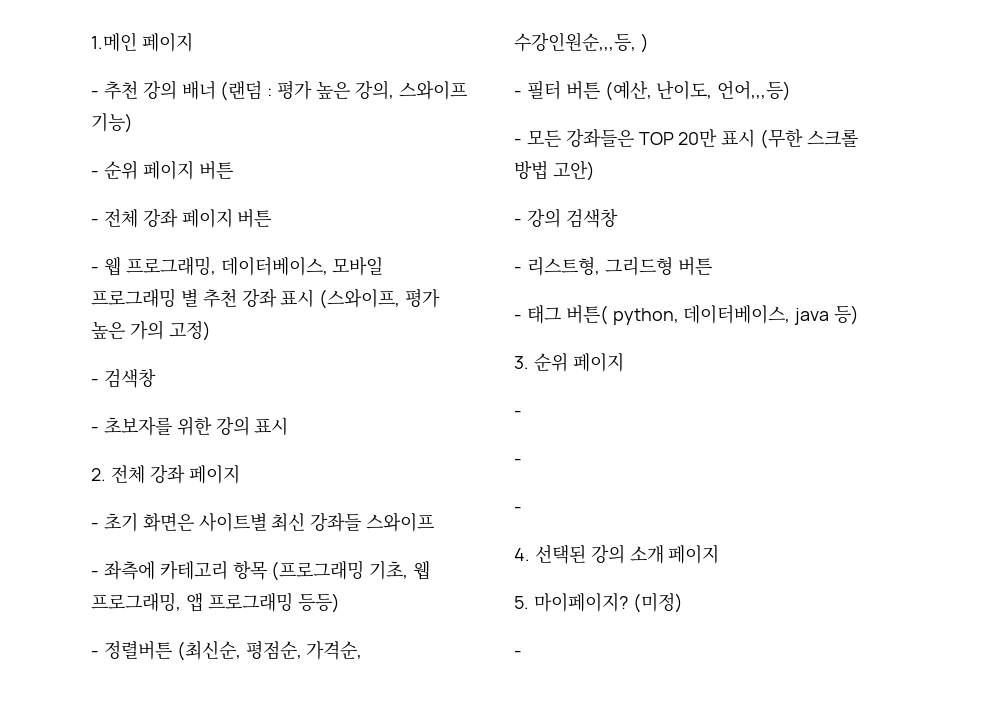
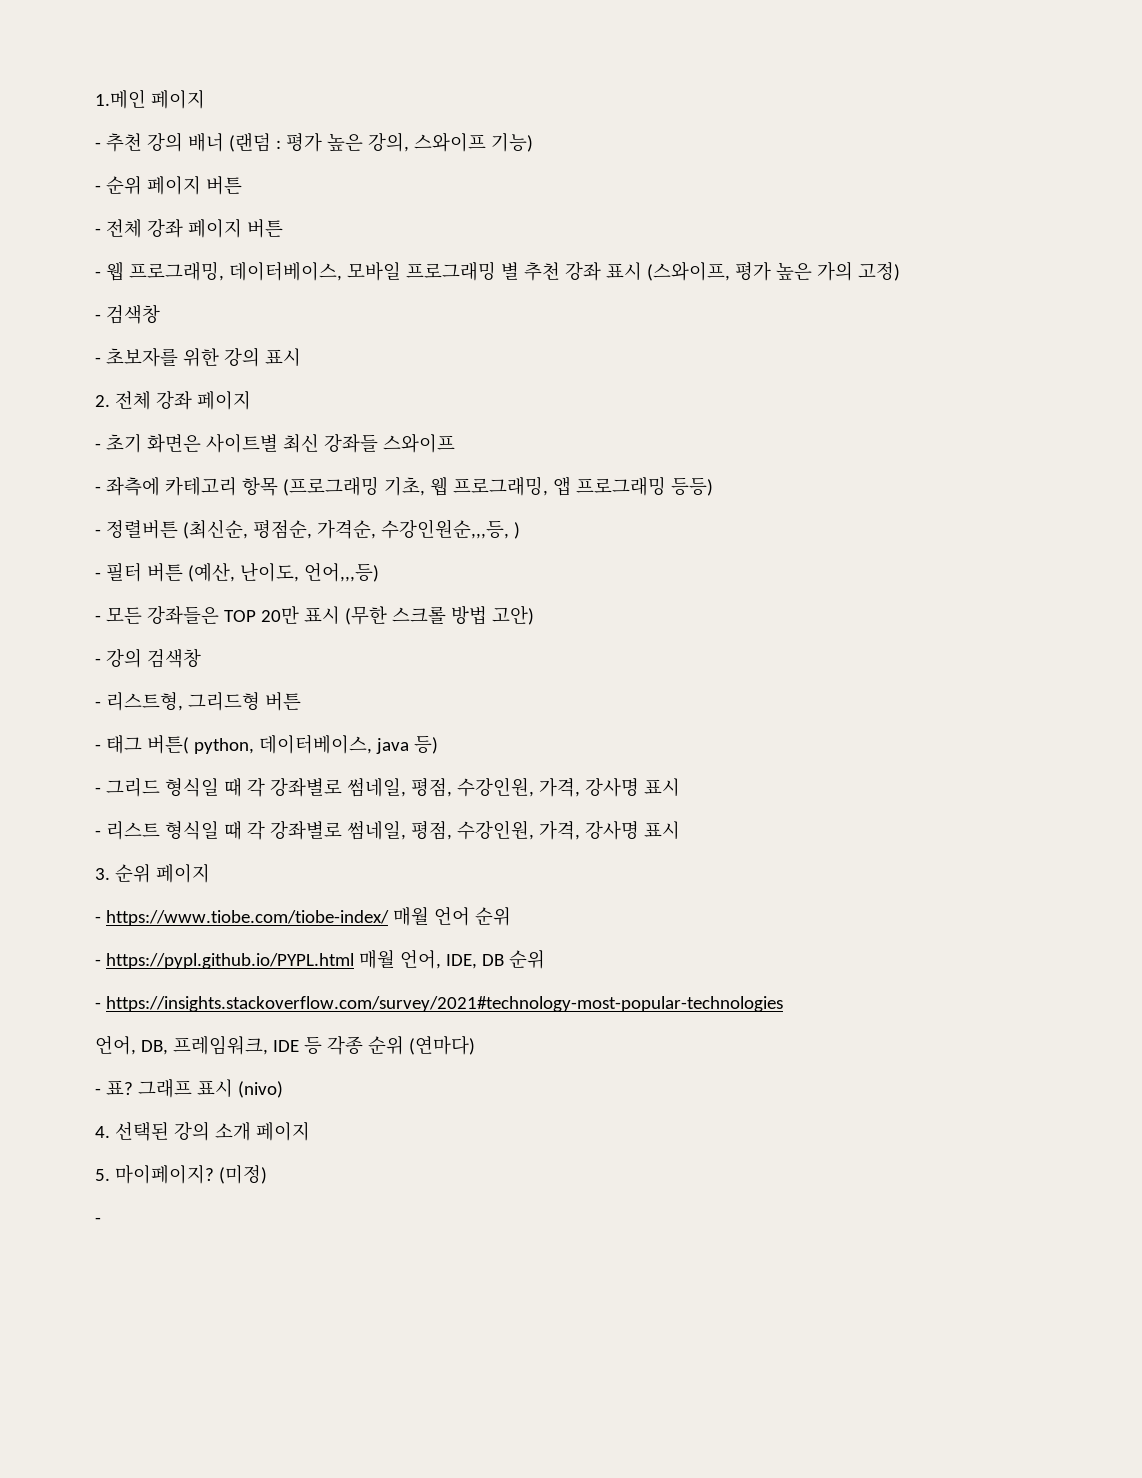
+ - 그리드 형식일 때 각 강좌별로 썸네일, 평점, 수강인원, 가격, 강사명 표시
+ - 리스트 형식일 때 각 강좌별로 썸네일, 평점, 수강인원, 가격, 강사명 표시
  3. 순위 페이지
- -
- -
- -
+ - https://www.tiobe.com/tiobe-index/ 매월 언어 순위
+ - https://pypl.github.io/PYPL.html 매월 언어, IDE, DB 순위
+ - https://insights.stackoverflow.com/survey/2021#technology-most-popular-technologies
+ 언어, DB, 프레임워크, IDE 등 각종 순위 (연마다)
+ - 표? 그래프 표시 (nivo)

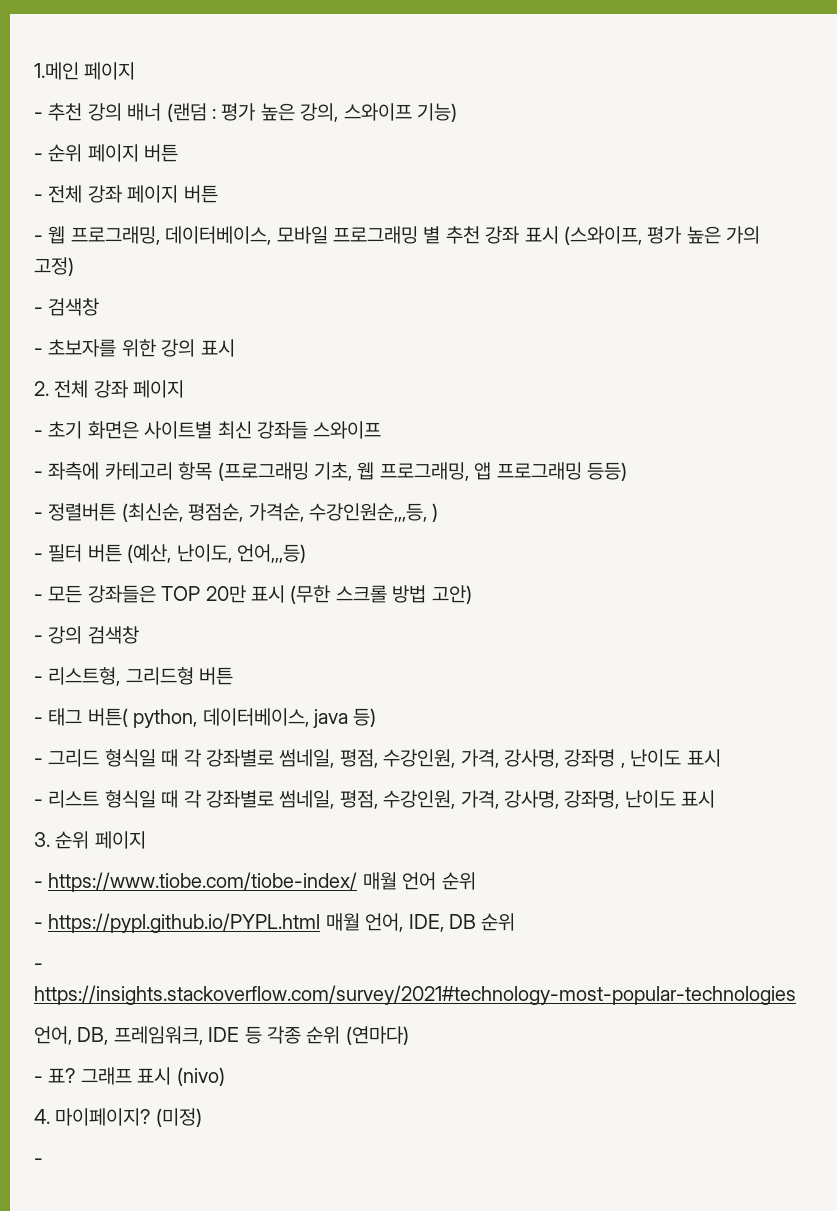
- - 그리드 형식일 때 각 강좌별로 썸네일, 평점, 수강인원, 가격, 강사명 표시
+ - 그리드 형식일 때 각 강좌별로 썸네일, 평점, 수강인원, 가격, 강사명, 강좌명 , 난이도 표시
- - 리스트 형식일 때 각 강좌별로 썸네일, 평점, 수강인원, 가격, 강사명 표시
+ - 리스트 형식일 때 각 강좌별로 썸네일, 평점, 수강인원, 가격, 강사명, 강좌명, 난이도 표시
- 4. 선택된 강의 소개 페이지
- 5. 마이페이지?
+ 4. 마이페이지?

